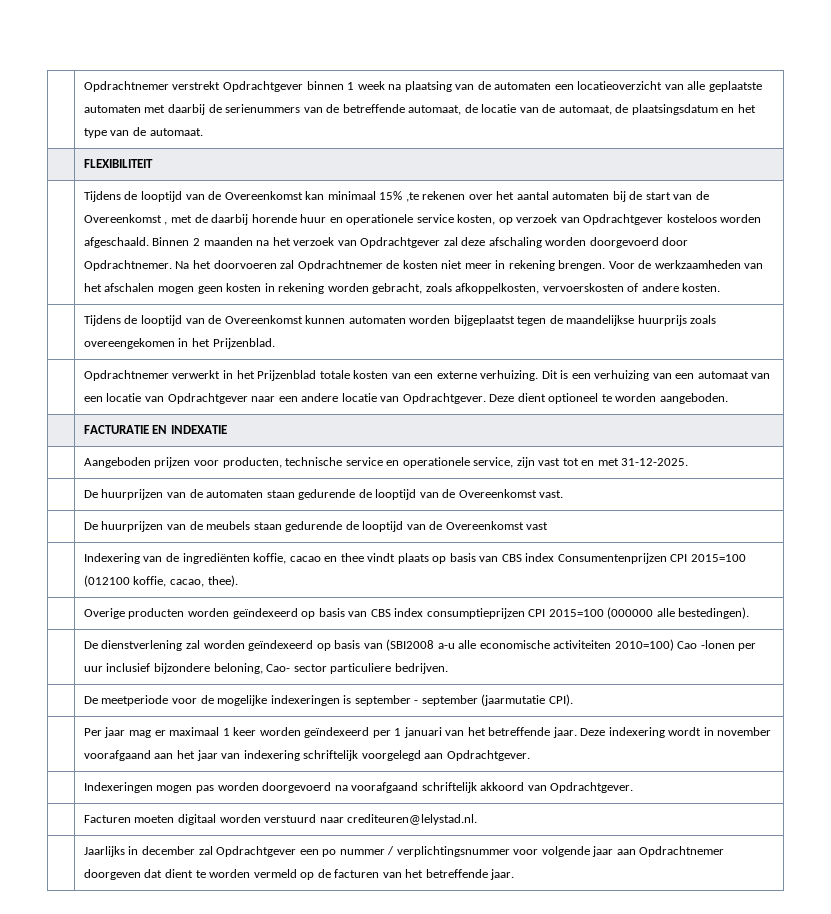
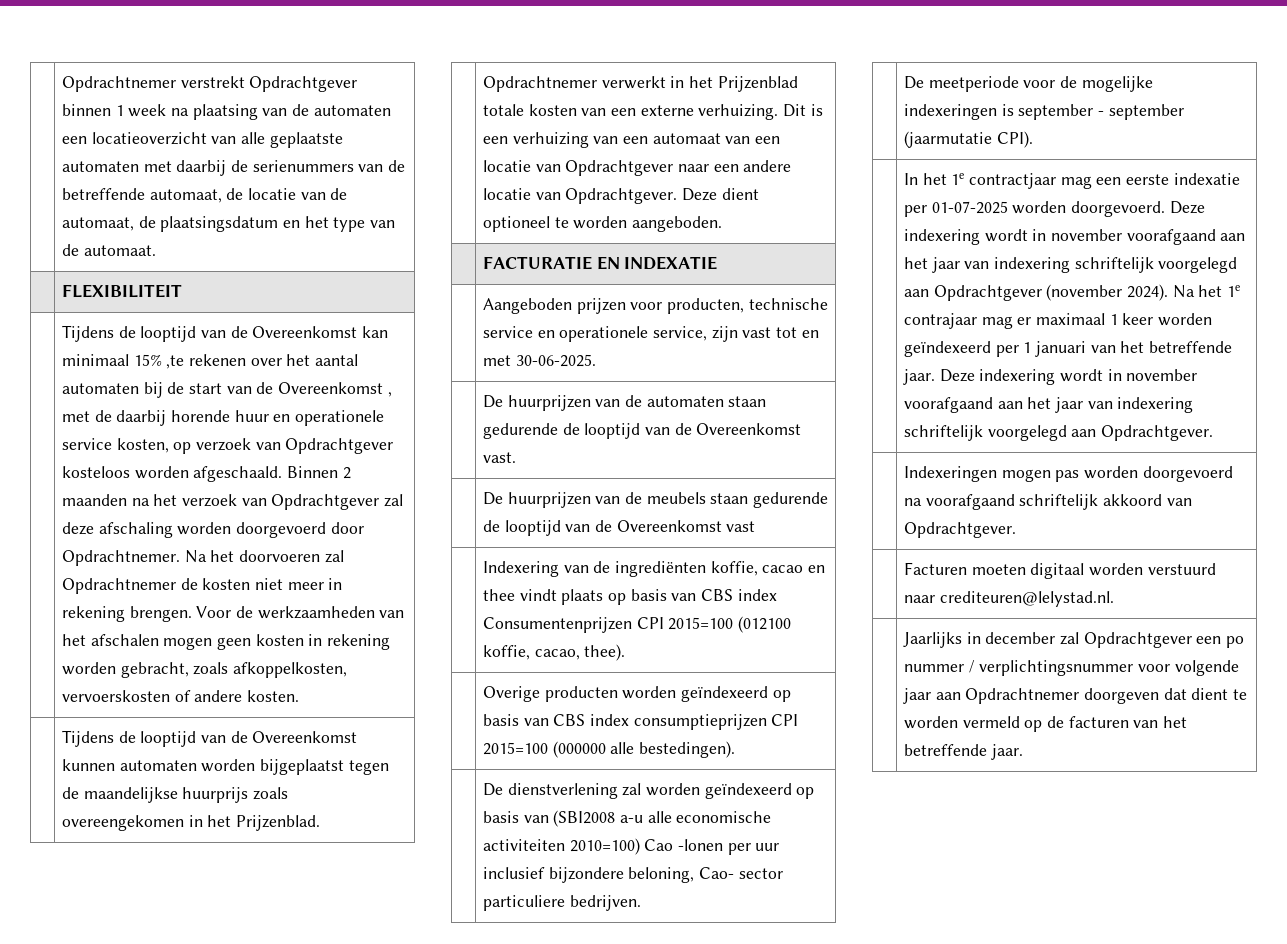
- | Aangeboden prijzen voor producten, technische service en operationele service, zijn vast tot en met 31-12-2025.
+ | Aangeboden prijzen voor producten, technische service en operationele service, zijn vast tot en met 30-06-2025.
- Per jaar mag er maximaal 1 keer worden geïndexeerd per 1 januari van het betreffende jaar.
+ In het 1e contractjaar mag een eerste indexatie per 01-07-2025 worden doorgevoerd. Deze indexering wordt in november voorafgaand aan het jaar van indexering schriftelijk voorgelegd aan Opdrachtgever (november 2024). Na het 1e contrajaar mag er maximaal 1 keer worden geïndexeerd per 1 januari van het betreffende jaar.

